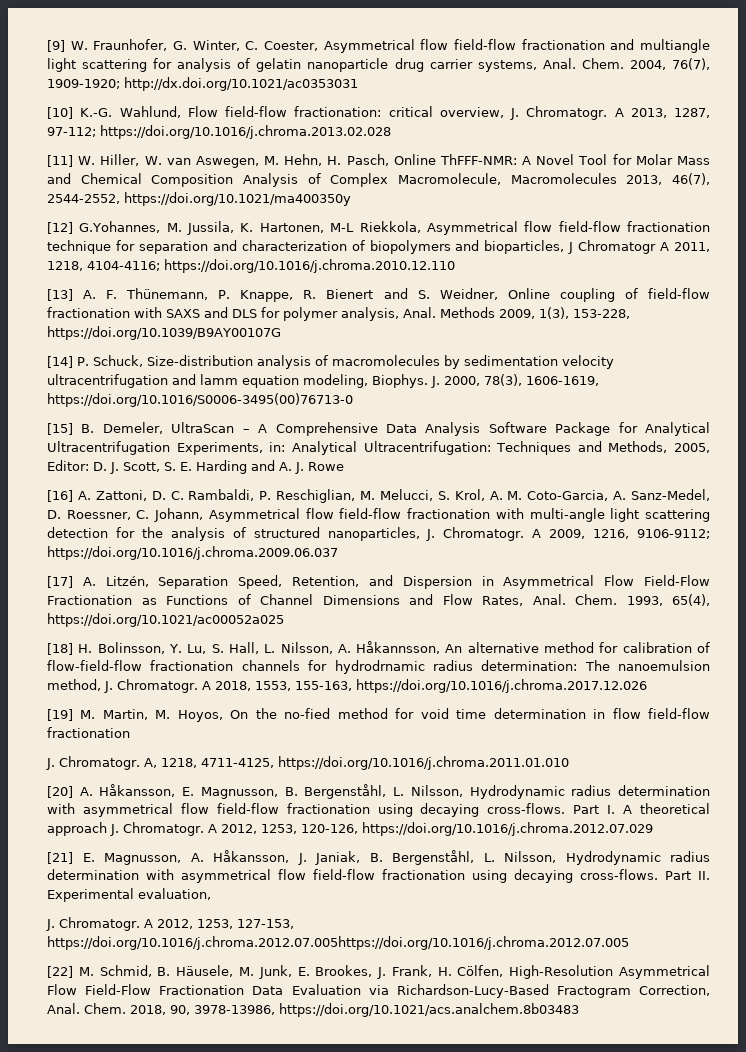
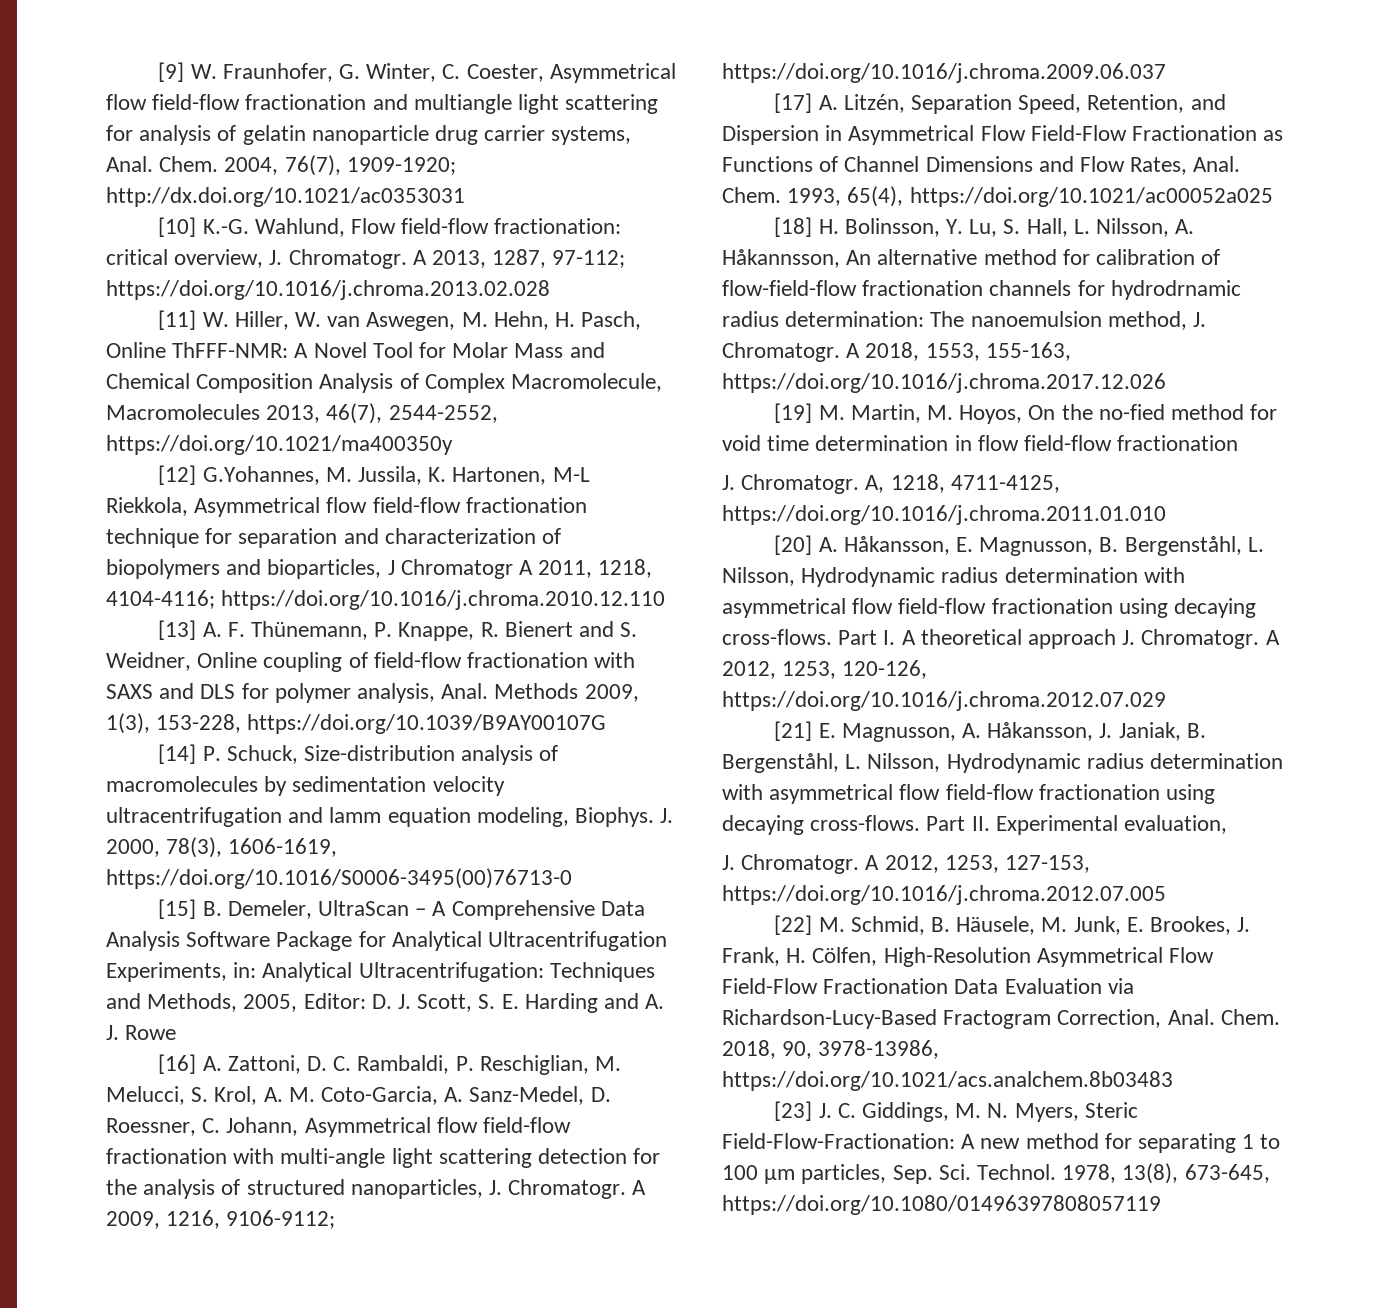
- A 2012, 1253, 127-153, https://doi.org/10.1016/j.chroma.2012.07.005https://doi.org/10.1016/j.chroma.2012.07.005
+ A 2012, 1253, 127-153, https://doi.org/10.1016/j.chroma.2012.07.005
+ [23] J. C. Giddings, M. N. Myers, Steric Field-Flow-Fractionation: A new method for separating 1 to 100 µm particles, Sep. Sci. Technol. 1978, 13(8), 673-645, https://doi.org/10.1080/01496397808057119

